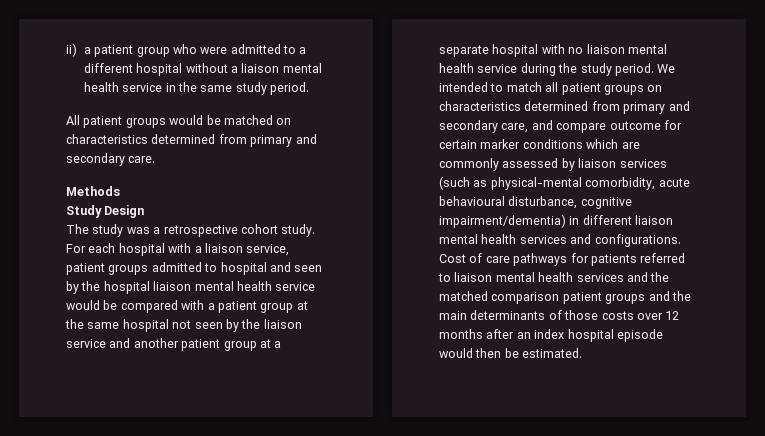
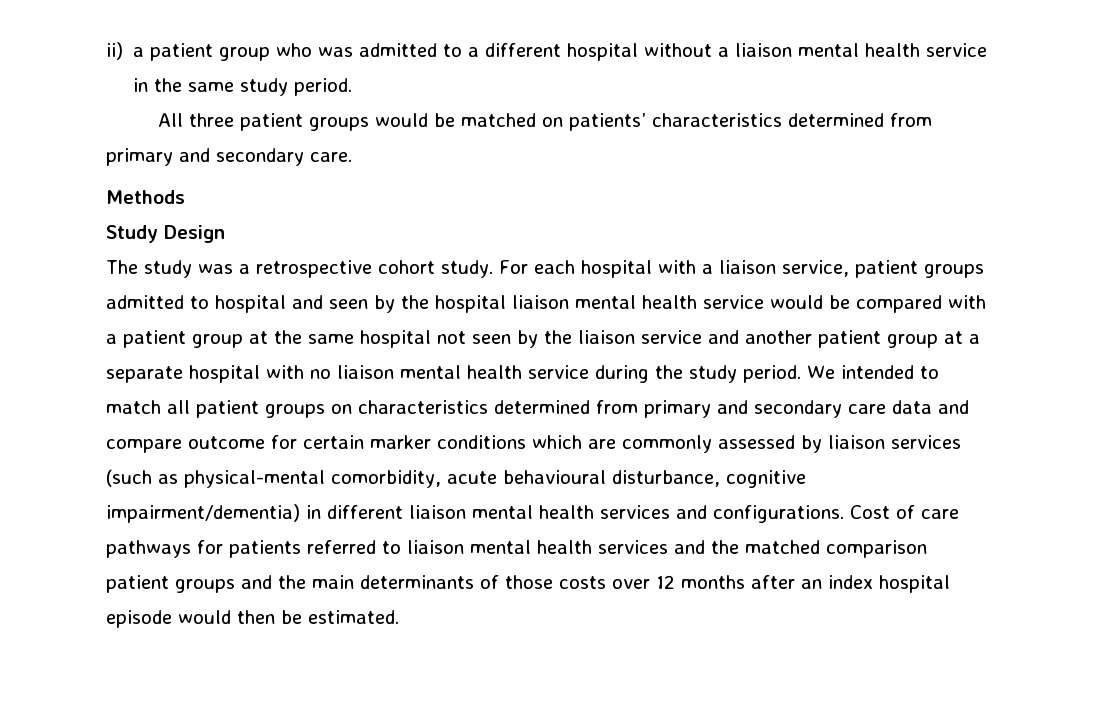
- ii) a patient group who were admitted to a different hospital without a liaison mental health service in the same study period.
+ ii) a patient group who was admitted to a different hospital without a liaison mental health service in the same study period.
- All patient groups would be matched on characteristics determined from primary and secondary care.
+ All three patient groups would be matched on patients’ characteristics determined from primary and secondary care.
- We intended to match all patient groups on characteristics determined from primary and secondary care, and compare outcome for certain marker conditions which are commonly assessed by liaison services (such as physical-mental comorbidity, acute behavioural disturbance, cognitive impairment/dementia) in different liaison mental health services and configurations.
+ We intended to match all patient groups on characteristics determined from primary and secondary care data and compare outcome for certain marker conditions which are commonly assessed by liaison services (such as physical-mental comorbidity, acute behavioural disturbance, cognitive impairment/dementia) in different liaison mental health services and configurations.

